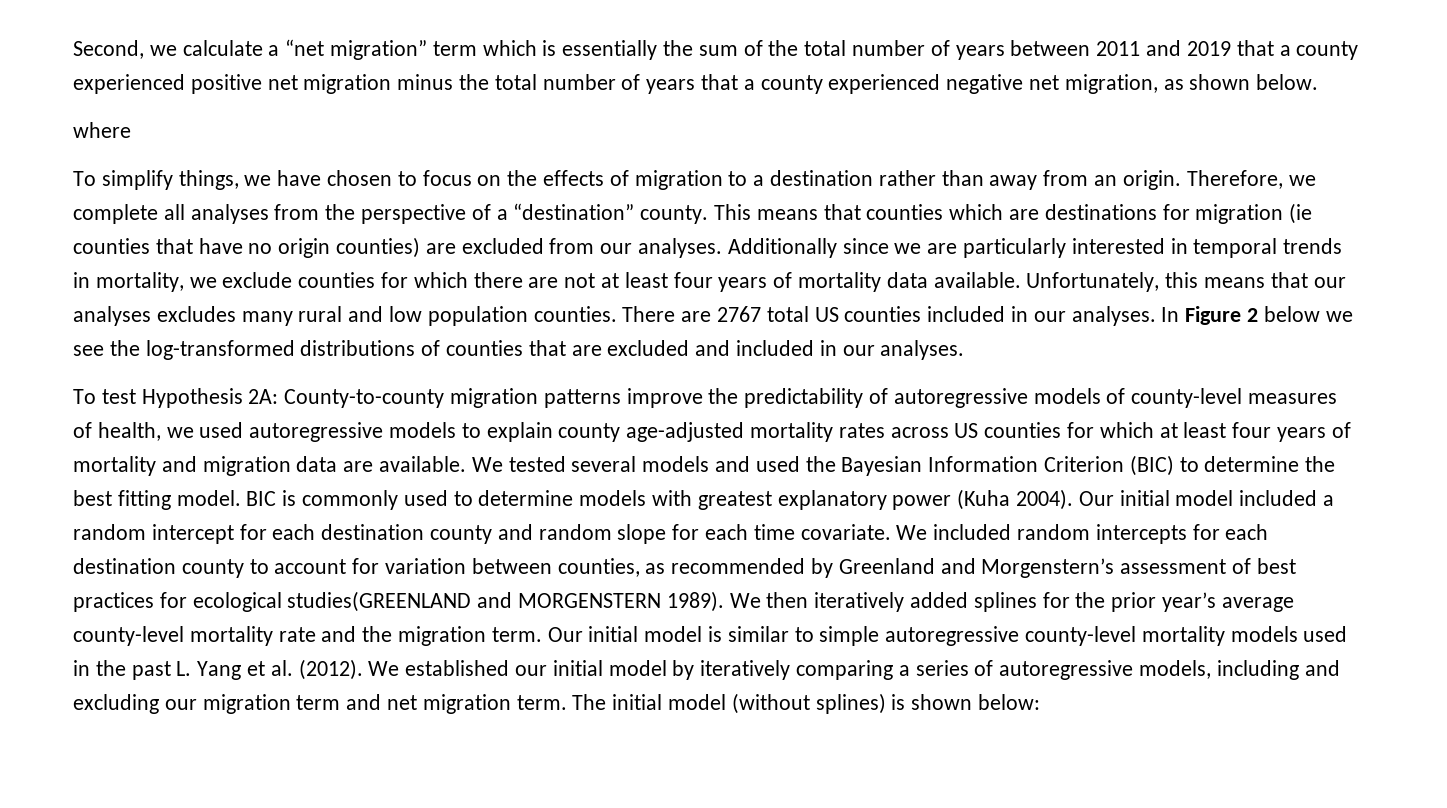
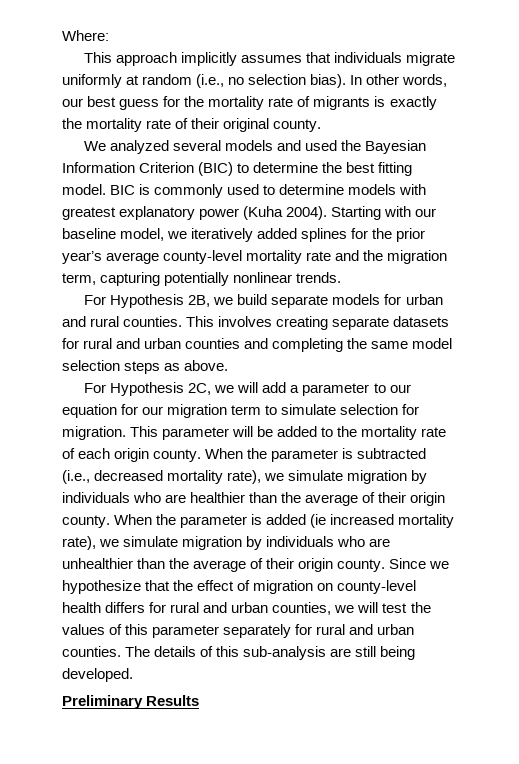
- Second, we calculate a “net migration” term which is essentially the sum of the total number of years between 2011 and 2019 that a county experienced positive net migration minus the total number of years that a county experienced negative net migration, as shown below.
- where
- To simplify things, we have chosen to focus on the effects of migration to a destination rather than away from an origin. Therefore, we complete all analyses from the perspective of a “destination” county. This means that counties which are destinations for migration (ie counties that have no origin counties) are excluded from our analyses. Additionally since we are particularly interested in temporal trends in mortality, we exclude counties for which there are not at least four years of mortality data available. Unfortunately, this means that our analyses excludes many rural and low population counties. There are 2767 total US counties included in our analyses. In Figure 2 below we see the log-transformed distributions of counties that are excluded and included in our analyses.
- To test Hypothesis 2A: County-to-county migration patterns improve the predictability of autoregressive models of county-level measures of health, we used autoregressive models to explain county age-adjusted mortality rates across US counties for which at least four years of mortality and migration data are available. We tested several models and used the Bayesian Information Criterion (BIC) to determine the best fitting model.
+ Where:
+ This approach implicitly assumes that individuals migrate uniformly at random (i.e., no selection bias). In other words, our best guess for the mortality rate of migrants is exactly the mortality rate of their original county.
+ We analyzed several models and used the Bayesian Information Criterion (BIC) to determine the best fitting model.
- Our initial model included a random intercept for each destination county and random slope for each time covariate. We included random intercepts for each destination county to account for variation between counties, as recommended by Greenland and Morgenstern’s assessment of best practices for ecological studies(GREENLAND and MORGENSTERN 1989). We then iteratively added splines for the prior year’s average county-level mortality rate and the migration term. Our initial model is similar to simple autoregressive county-level mortality models used in the past L. Yang et al. (2012). We established our initial model by iteratively comparing a series of autoregressive models, including and excluding our migration term and net migration term. The initial model (without splines) is shown below:
+ Starting with our baseline model, we iteratively added splines for the prior year’s average county-level mortality rate and the migration term, capturing potentially nonlinear trends.
+ For Hypothesis 2B, we build separate models for urban and rural counties. This involves creating separate datasets for rural and urban counties and completing the same model selection steps as above.
+ For Hypothesis 2C, we will add a parameter to our equation for our migration term to simulate selection for migration. This parameter will be added to the mortality rate of each origin county. When the parameter is subtracted (i.e., decreased mortality rate), we simulate migration by individuals who are healthier than the average of their origin county. When the parameter is added (ie increased mortality rate), we simulate migration by individuals who are unhealthier than the average of their origin county. Since we hypothesize that the effect of migration on county-level health differs for rural and urban counties, we will test the values of this parameter separately for rural and urban counties. The details of this sub-analysis are still being developed.
+ Preliminary Results

